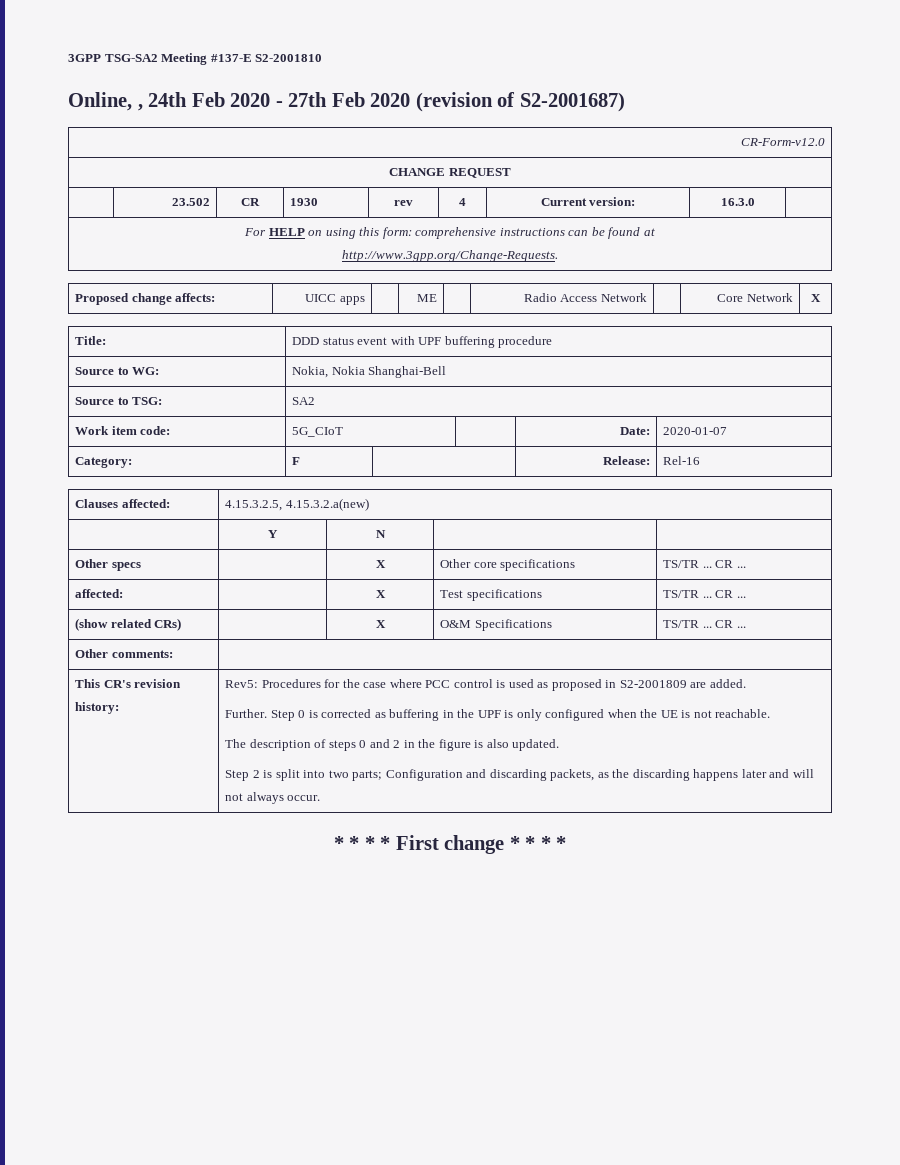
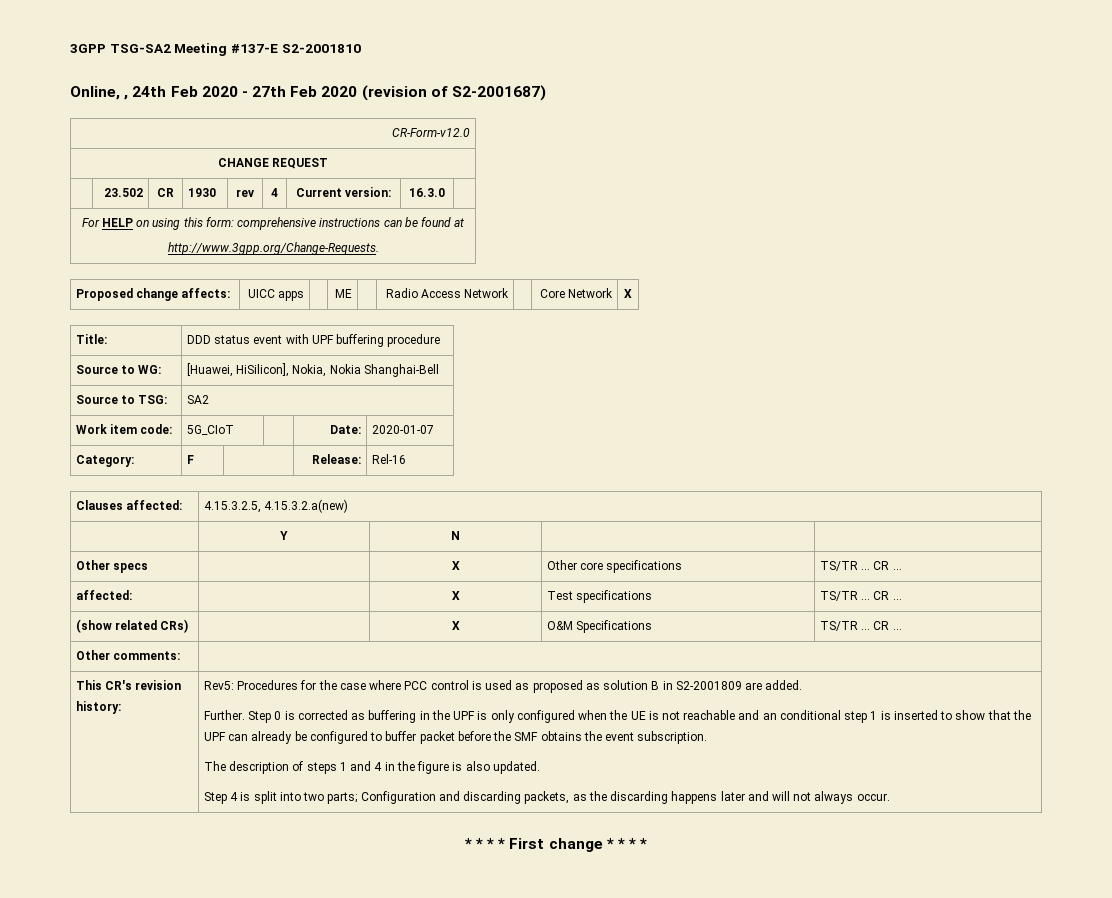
- Source to WG: | Nokia, Nokia Shanghai-Bell
+ Source to WG: | [Huawei, HiSilicon], Nokia, Nokia Shanghai-Bell
- Rev5: Procedures for the case where PCC control is used as proposed in S2-2001809 are added.
+ Rev5: Procedures for the case where PCC control is used as proposed as solution B in S2-2001809 are added.
- Step 0 is corrected as buffering in the UPF is only configured when the UE is not reachable.
+ Step 0 is corrected as buffering in the UPF is only configured when the UE is not reachable and an conditional step 1 is inserted to show that the UPF can already be configured to buffer packet before the SMF obtains the event subscription.
- The description of steps 0 and 2 in the figure is also updated.
+ The description of steps 1 and 4 in the figure is also updated.
- Step 2 is split into two parts; Configuration and discarding packets, as the discarding happens later and will not always occur.
+ Step 4 is split into two parts; Configuration and discarding packets, as the discarding happens later and will not always occur.

